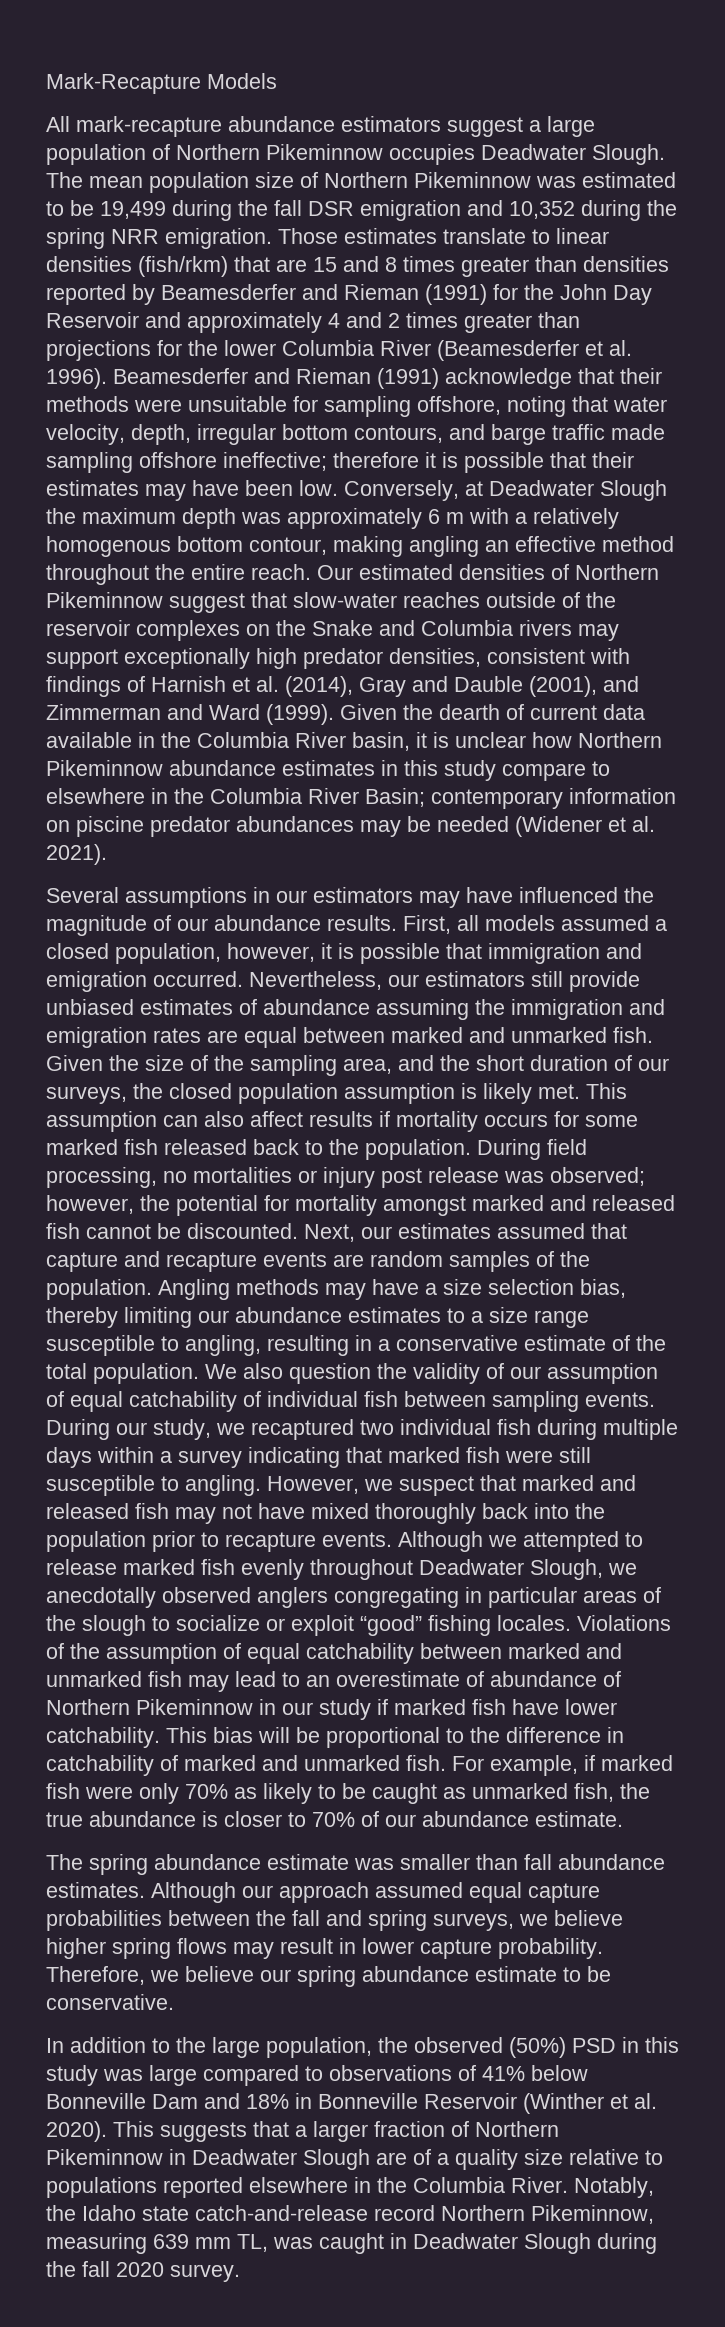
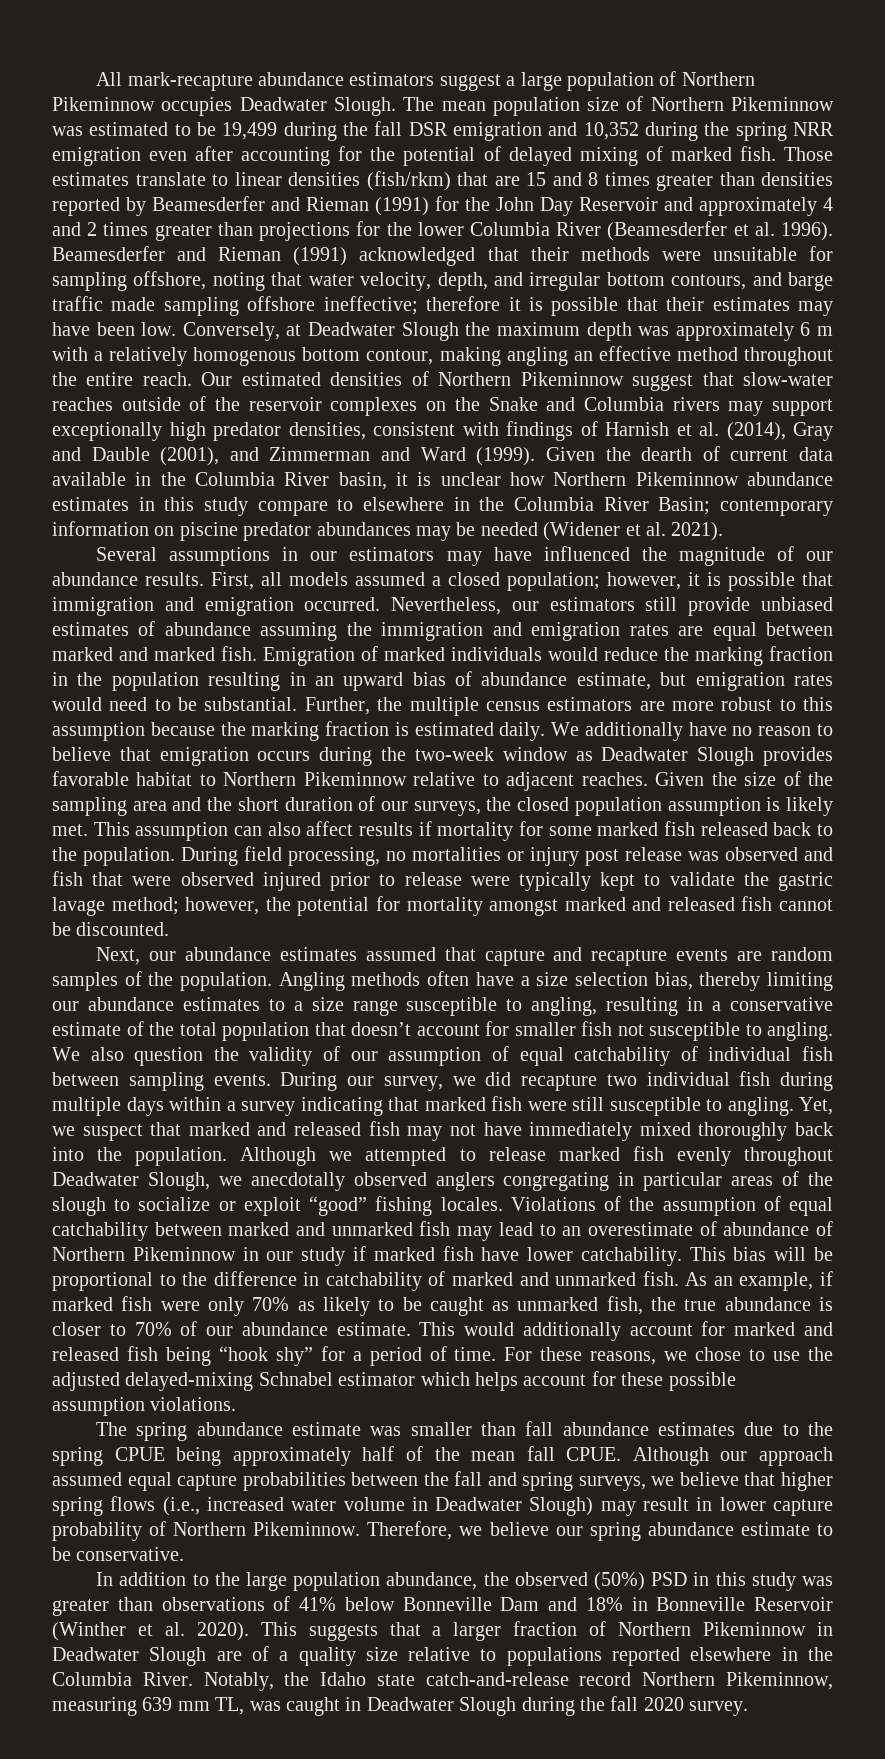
- Mark-Recapture Models
- The mean population size of Northern Pikeminnow was estimated to be 19,499 during the fall DSR emigration and 10,352 during the spring NRR emigration.
+ The mean population size of Northern Pikeminnow was estimated to be 19,499 during the fall DSR emigration and 10,352 during the spring NRR emigration even after accounting for the potential of delayed mixing of marked fish.
- Beamesderfer and Rieman (1991) acknowledge that their methods were unsuitable for sampling offshore, noting that water velocity, depth, irregular bottom contours, and barge traffic made sampling offshore ineffective; therefore it is possible that their estimates may have been low.
+ Beamesderfer and Rieman (1991) acknowledged that their methods were unsuitable for sampling offshore, noting that water velocity, depth, and irregular bottom contours, and barge traffic made sampling offshore ineffective; therefore it is possible that their estimates may have been low.
- First, all models assumed a closed population, however, it is possible that immigration and emigration occurred.
+ First, all models assumed a closed population; however, it is possible that immigration and emigration occurred.
- Nevertheless, our estimators still provide unbiased estimates of abundance assuming the immigration and emigration rates are equal between marked and unmarked fish.
+ Nevertheless, our estimators still provide unbiased estimates of abundance assuming the immigration and emigration rates are equal between marked and marked fish. Emigration of marked individuals would reduce the marking fraction in the population resulting in an upward bias of abundance estimate, but emigration rates would need to be substantial. Further, the multiple census estimators are more robust to this assumption because the marking fraction is estimated daily. We additionally have no reason to believe that emigration occurs during the two-week window as Deadwater Slough provides favorable habitat to Northern Pikeminnow relative to adjacent reaches.
- Given the size of the sampling area, and the short duration of our surveys, the closed population assumption is likely met.
+ Given the size of the sampling area and the short duration of our surveys, the closed population assumption is likely met.
- This assumption can also affect results if mortality occurs for some marked fish released back to the population.
+ This assumption can also affect results if mortality for some marked fish released back to the population.
- During field processing, no mortalities or injury post release was observed; however, the potential for mortality amongst marked and released fish cannot be discounted. Next, our estimates assumed that capture and recapture events are random samples of the population.
+ During field processing, no mortalities or injury post release was observed and fish that were observed injured prior to release were typically kept to validate the gastric lavage method; however, the potential for mortality amongst marked and released fish cannot be discounted.
+ Next, our abundance estimates assumed that capture and recapture events are random samples of the population.
- Angling methods may have a size selection bias, thereby limiting our abundance estimates to a size range susceptible to angling, resulting in a conservative estimate of the total population.
+ Angling methods often have a size selection bias, thereby limiting our abundance estimates to a size range susceptible to angling, resulting in a conservative estimate of the total population that doesn’t account for smaller fish not susceptible to angling.
- During our study, we recaptured two individual fish during multiple days within a survey indicating that marked fish were still susceptible to angling.
+ During our survey, we did recapture two individual fish during multiple days within a survey indicating that marked fish were still susceptible to angling.
- However, we suspect that marked and released fish may not have mixed thoroughly back into the population prior to recapture events.
+ Yet, we suspect that marked and released fish may not have immediately mixed thoroughly back into the population.
- For example, if marked fish were only 70% as likely to be caught as unmarked fish, the true abundance is closer to 70% of our abundance estimate.
+ As an example, if marked fish were only 70% as likely to be caught as unmarked fish, the true abundance is closer to 70% of our abundance estimate. This would additionally account for marked and released fish being “hook shy” for a period of time. For these reasons, we chose to use the adjusted delayed-mixing Schnabel estimator which helps account for these possible assumption violations.
- The spring abundance estimate was smaller than fall abundance estimates.
+ The spring abundance estimate was smaller than fall abundance estimates due to the spring CPUE being approximately half of the mean fall CPUE.
- Although our approach assumed equal capture probabilities between the fall and spring surveys, we believe higher spring flows may result in lower capture probability.
+ Although our approach assumed equal capture probabilities between the fall and spring surveys, we believe that higher spring flows (i.e., increased water volume in Deadwater Slough) may result in lower capture probability of Northern Pikeminnow.
- In addition to the large population, the observed (50%) PSD in this study was large compared to observations of 41% below Bonneville Dam and 18% in Bonneville Reservoir (Winther et al. 2020).
+ In addition to the large population abundance, the observed (50%) PSD in this study was greater than observations of 41% below Bonneville Dam and 18% in Bonneville Reservoir (Winther et al. 2020).

